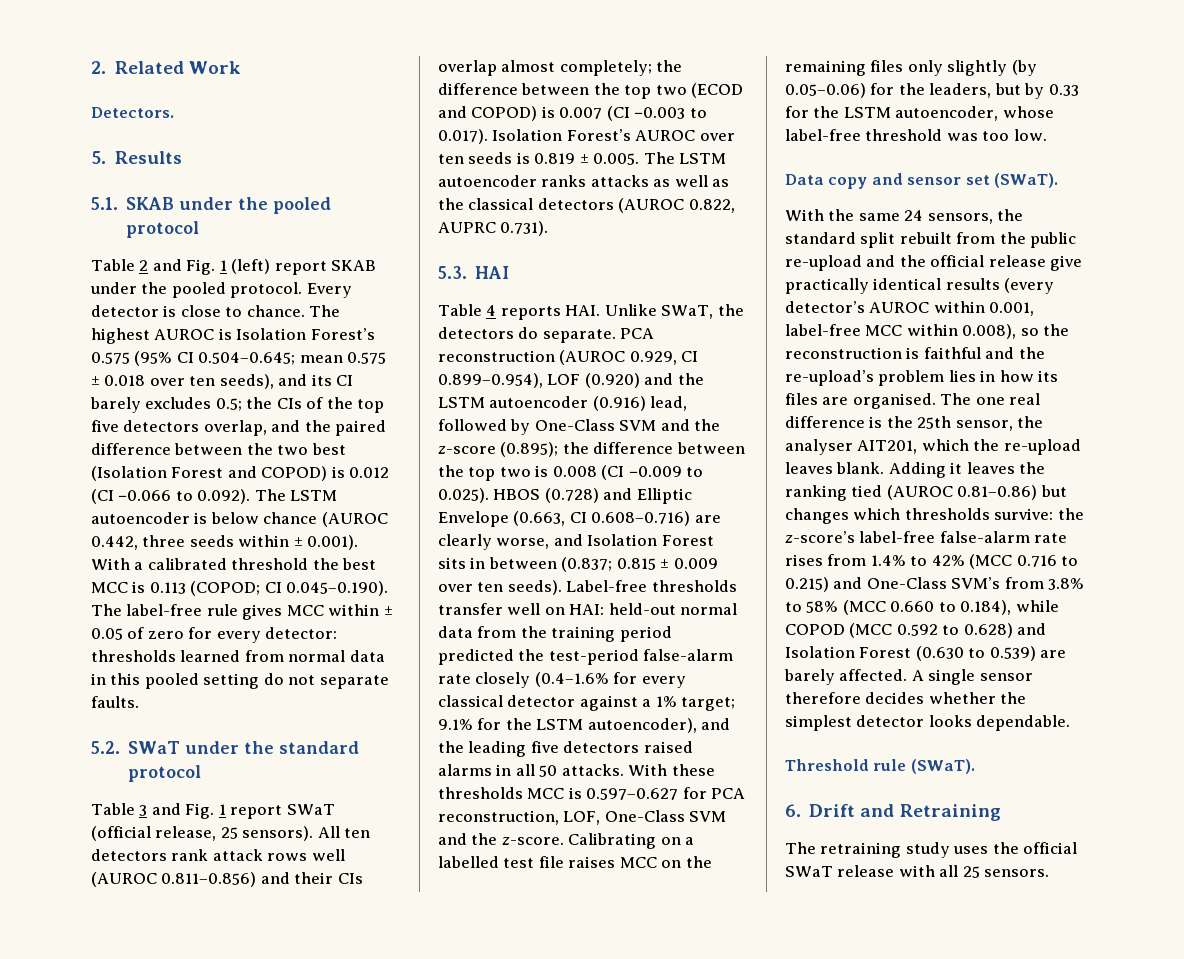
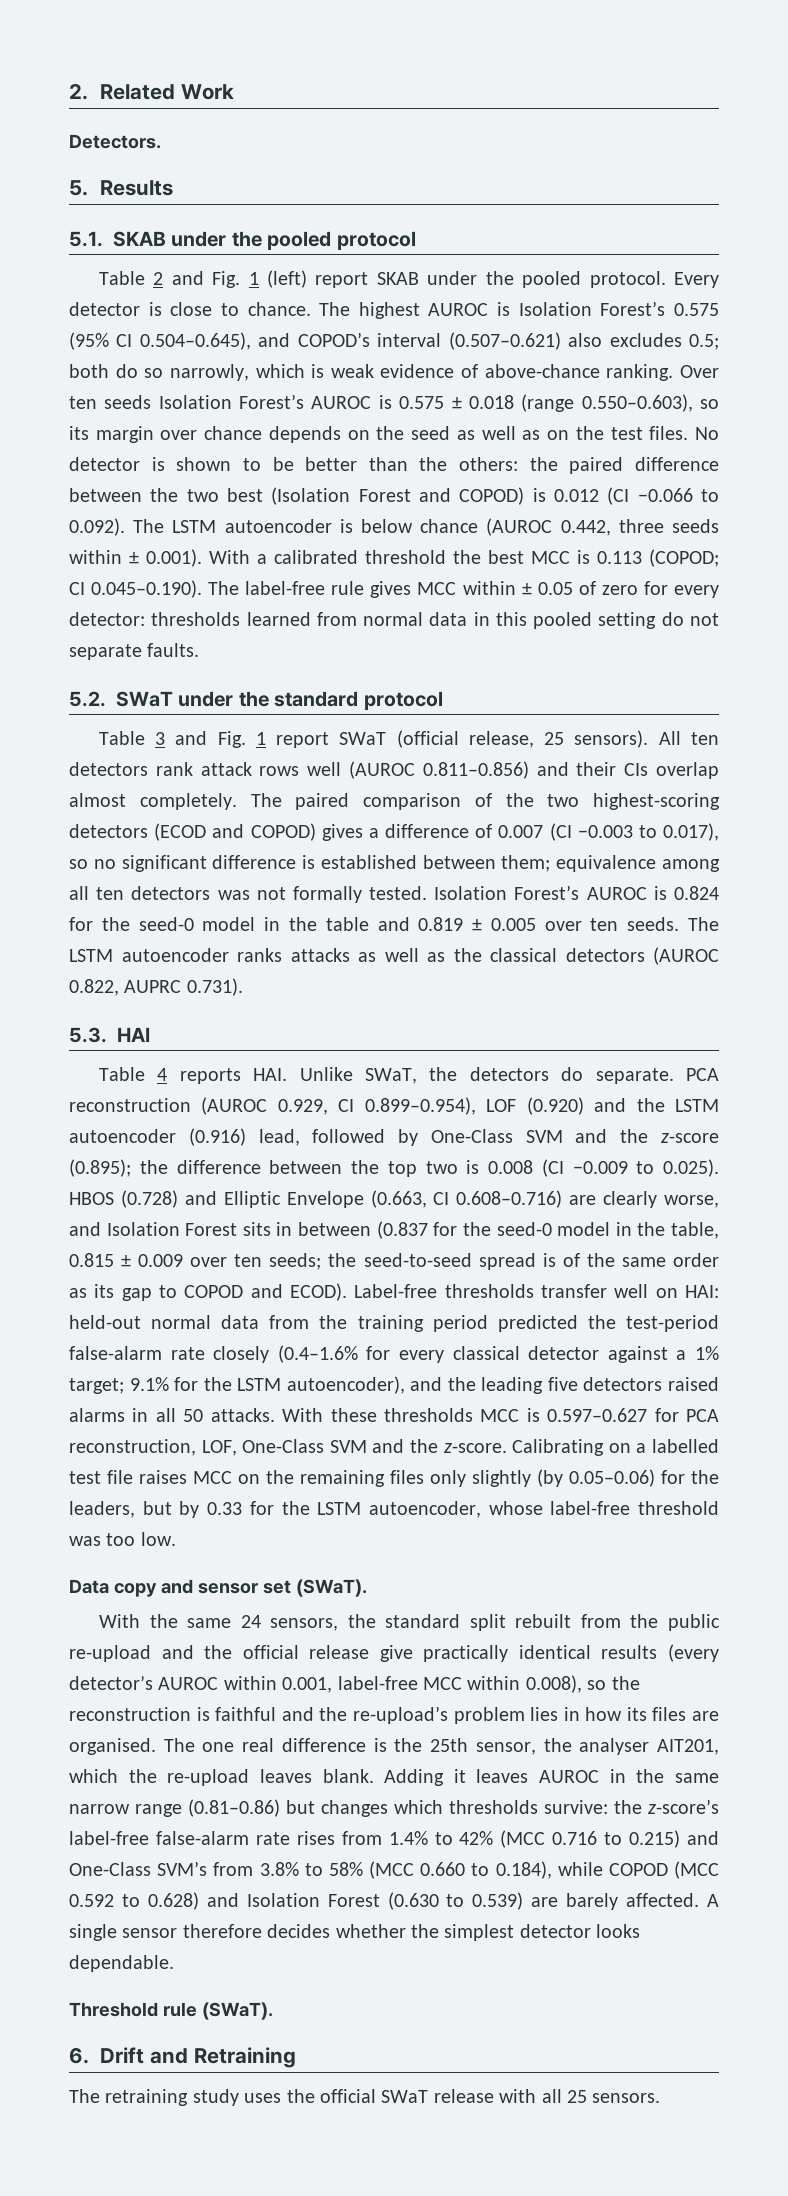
- The highest AUROC is Isolation Forest’s 0.575 (95% CI 0.504–0.645; mean 0.575 ± 0.018 over ten seeds), and its CI barely excludes 0.5; the CIs of the top five detectors overlap, and the paired difference between the two best (Isolation Forest and COPOD) is 0.012 (CI −0.066 to 0.092). The LSTM autoencoder is below chance (AUROC 0.442, three seeds within ± 0.001). With a calibrated threshold the best MCC is 0.113 (COPOD;
+ The highest AUROC is Isolation Forest’s 0.575 (95% CI 0.504–0.645), and COPOD’s interval (0.507–0.621) also excludes 0.5; both do so narrowly, which is weak evidence of above-chance ranking. Over ten seeds Isolation Forest’s AUROC is 0.575 ± 0.018 (range 0.550–0.603), so its margin over chance depends on the seed as well as on the test files. No detector is shown to be better than the others: the paired difference between the two best (Isolation Forest and COPOD) is 0.012 (CI −0.066 to 0.092). The LSTM autoencoder is below chance (AUROC 0.442, three seeds within ± 0.001). With a calibrated threshold the best MCC is 0.113 (COPOD;
- All ten detectors rank attack rows well (AUROC 0.811–0.856) and their CIs overlap almost completely; the difference between the top two (ECOD and COPOD) is 0.007 (CI −0.003 to 0.017). Isolation Forest’s AUROC over ten seeds is 0.819 ± 0.005. The LSTM autoencoder ranks attacks as well as the classical detectors (AUROC 0.822, AUPRC 0.731).
+ All ten detectors rank attack rows well (AUROC 0.811–0.856) and their CIs overlap almost completely. The paired comparison of the two highest-scoring detectors (ECOD and COPOD) gives a difference of 0.007 (CI −0.003 to 0.017), so no significant difference is established between them; equivalence among all ten detectors was not formally tested. Isolation Forest’s AUROC is 0.824 for the seed-0 model in the table and 0.819 ± 0.005 over ten seeds. The LSTM autoencoder ranks attacks as well as the classical detectors (AUROC 0.822, AUPRC 0.731).
- PCA reconstruction (AUROC 0.929, CI 0.899–0.954), LOF (0.920) and the LSTM autoencoder (0.916) lead, followed by One-Class SVM and the z-score (0.895); the difference between the top two is 0.008 (CI −0.009 to 0.025). HBOS (0.728) and Elliptic Envelope (0.663, CI 0.608–0.716) are clearly worse, and Isolation Forest sits in between (0.837; 0.815 ± 0.009 over ten seeds).
+ PCA reconstruction (AUROC 0.929, CI 0.899–0.954), LOF (0.920) and the LSTM autoencoder (0.916) lead, followed by One-Class SVM and the z-score (0.895); the difference between the top two is 0.008 (CI −0.009 to 0.025). HBOS (0.728) and Elliptic Envelope (0.663, CI 0.608–0.716) are clearly worse, and Isolation Forest sits in between (0.837 for the seed-0 model in the table, 0.815 ± 0.009 over ten seeds; the seed-to-seed spread is of the same order as its gap to COPOD and ECOD).
- Adding it leaves the ranking tied (AUROC 0.81–0.86) but changes which thresholds survive: the z-score’s label-free false-alarm rate rises from 1.4% to 42% (MCC 0.716 to 0.215) and One-Class SVM’s from 3.8% to 58% (MCC 0.660 to 0.184), while COPOD (MCC 0.592 to 0.628) and Isolation Forest (0.630 to 0.539) are barely affected.
+ Adding it leaves AUROC in the same narrow range (0.81–0.86) but changes which thresholds survive: the z-score’s label-free false-alarm rate rises from 1.4% to 42% (MCC 0.716 to 0.215) and One-Class SVM’s from 3.8% to 58% (MCC 0.660 to 0.184), while COPOD (MCC 0.592 to 0.628) and Isolation Forest (0.630 to 0.539) are barely affected.

